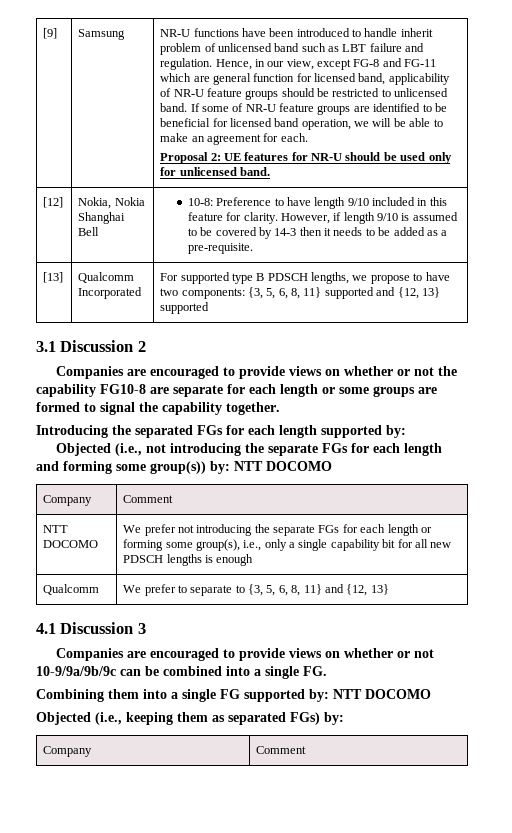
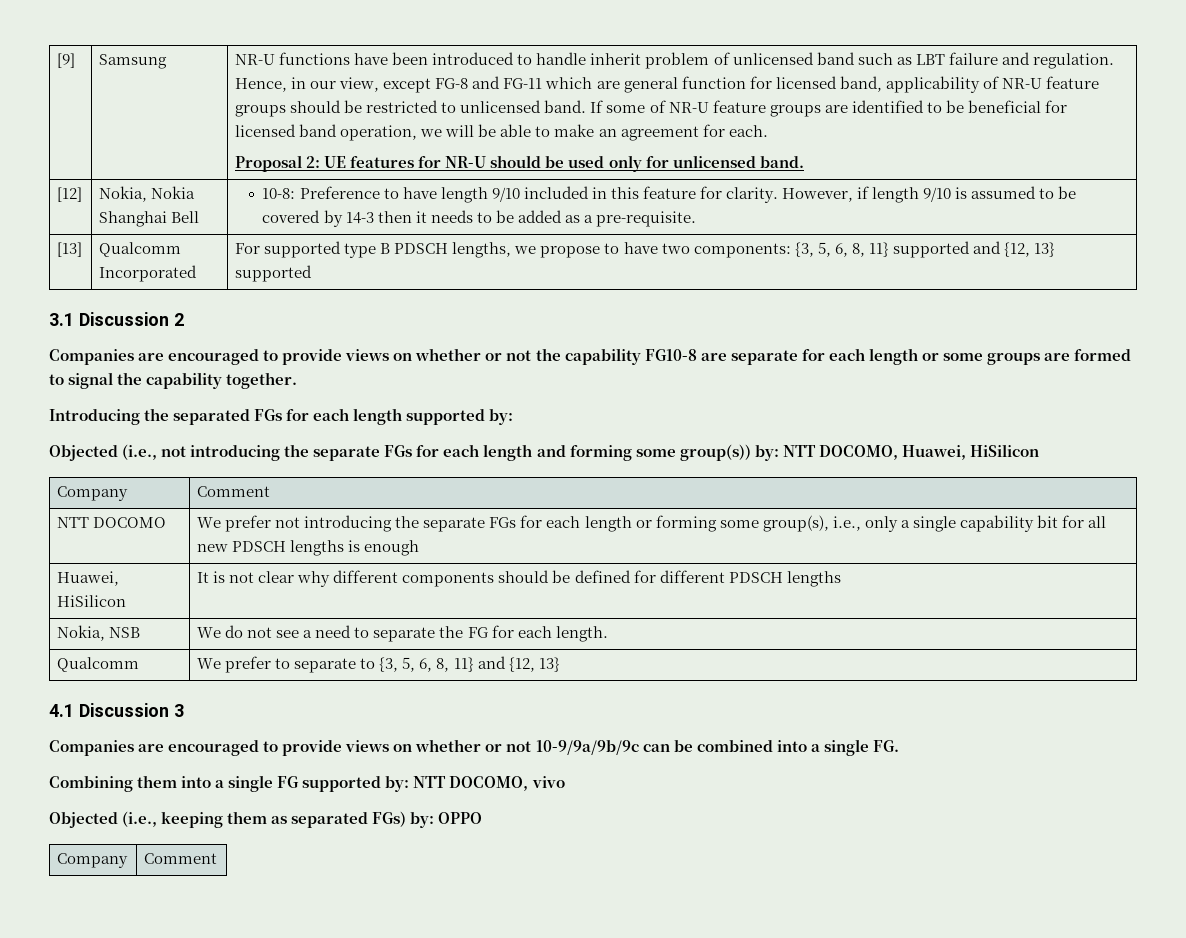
- Objected (i.e., not introducing the separate FGs for each length and forming some group(s)) by: NTT DOCOMO
+ Objected (i.e., not introducing the separate FGs for each length and forming some group(s)) by: NTT DOCOMO, Huawei, HiSilicon
+ Huawei, HiSilicon | It is not clear why different components should be defined for different PDSCH lengths
+ Nokia, NSB | We do not see a need to separate the FG for each length.
- Combining them into a single FG supported by: NTT DOCOMO
+ Combining them into a single FG supported by: NTT DOCOMO, vivo
- Objected (i.e., keeping them as separated FGs) by:
+ Objected (i.e., keeping them as separated FGs) by: OPPO

